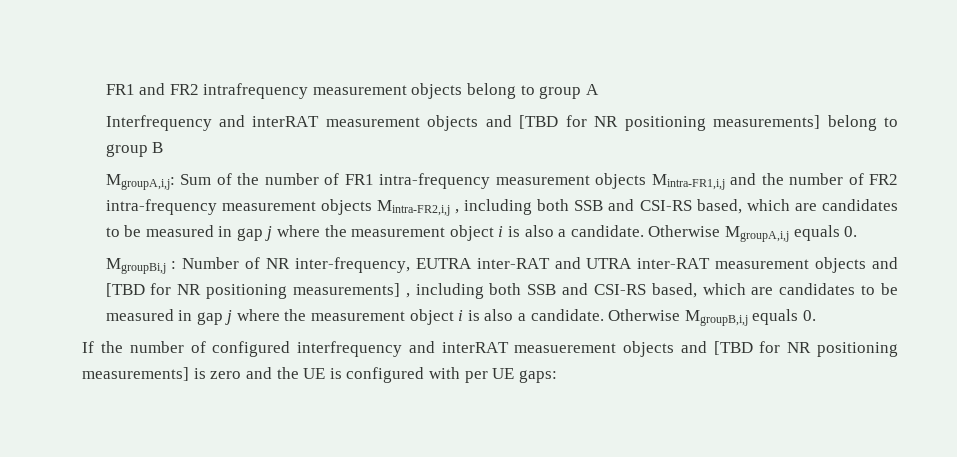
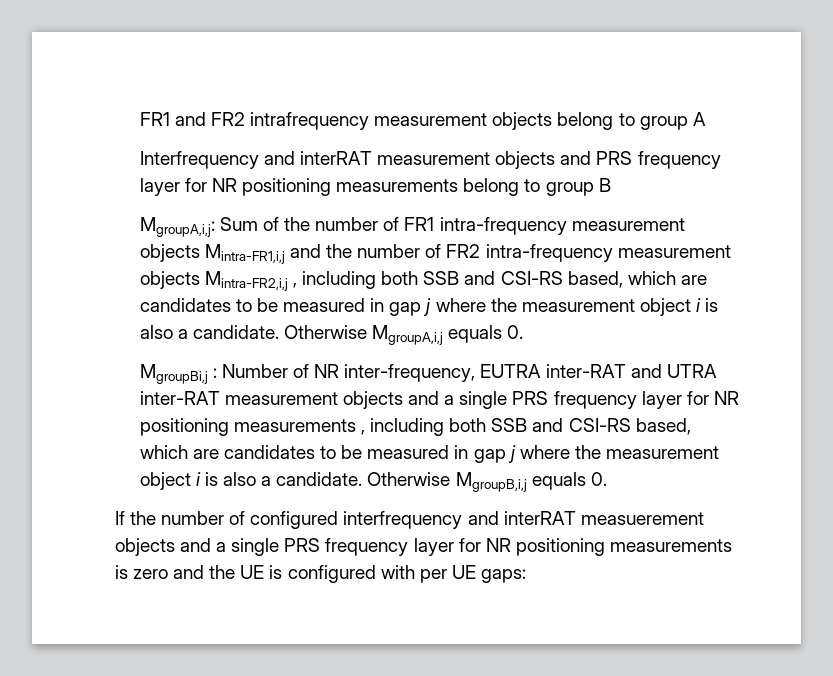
- Interfrequency and interRAT measurement objects and [TBD for NR positioning measurements] belong to group B
+ Interfrequency and interRAT measurement objects and PRS frequency layer for NR positioning measurements belong to group B
- MgroupBi,j : Number of NR inter-frequency, EUTRA inter-RAT and UTRA inter-RAT measurement objects and [TBD for NR positioning measurements] , including both SSB and CSI-RS based, which are candidates to be measured in gap j where the measurement object i is also a candidate.
+ MgroupBi,j : Number of NR inter-frequency, EUTRA inter-RAT and UTRA inter-RAT measurement objects and a single PRS frequency layer for NR positioning measurements , including both SSB and CSI-RS based, which are candidates to be measured in gap j where the measurement object i is also a candidate.
- If the number of configured interfrequency and interRAT measuerement objects and [TBD for NR positioning measurements] is zero and the UE is configured with per UE gaps:
+ If the number of configured interfrequency and interRAT measuerement objects and a single PRS frequency layer for NR positioning measurements is zero and the UE is configured with per UE gaps:

